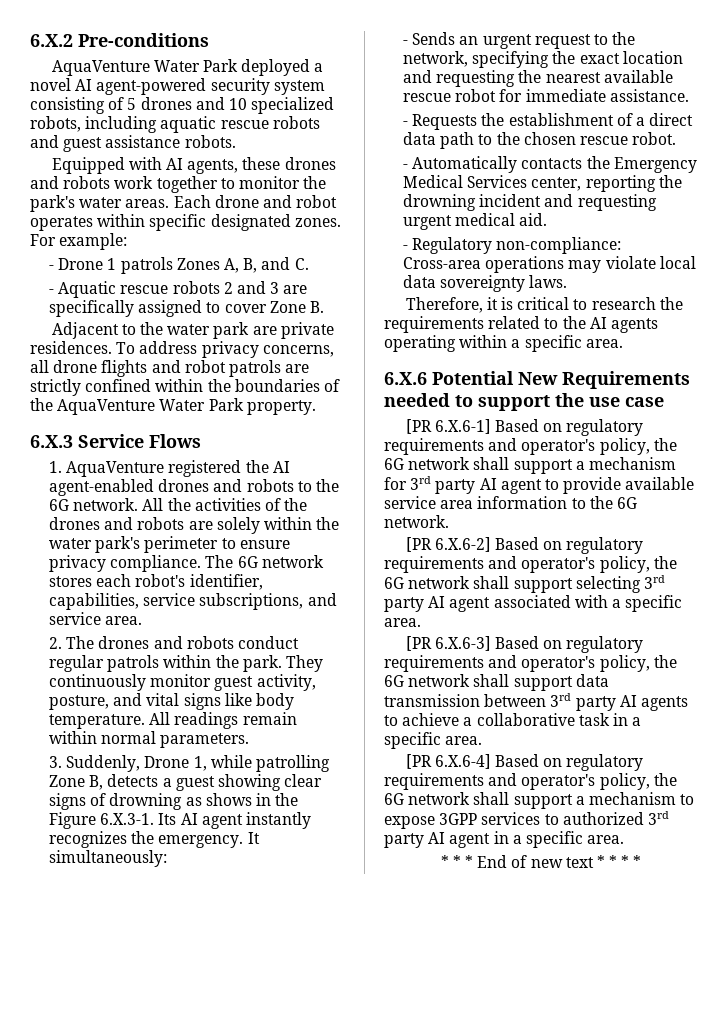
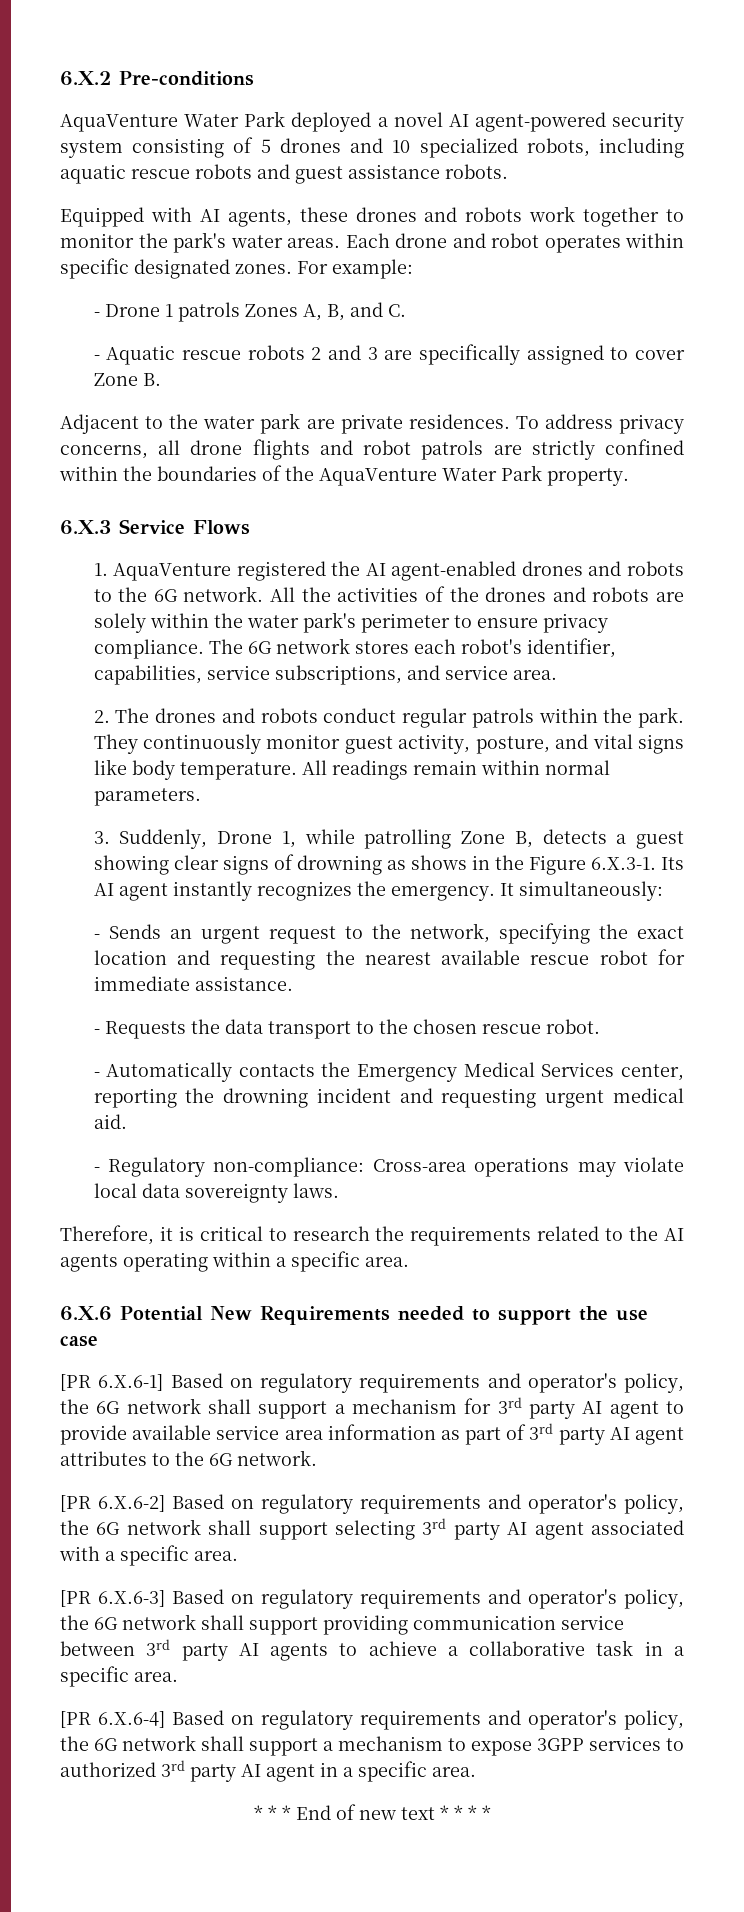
- - Requests the establishment of a direct data path to the chosen rescue robot.
+ - Requests the data transport to the chosen rescue robot.
- [PR 6.X.6-1] Based on regulatory requirements and operator's policy, the 6G network shall support a mechanism for 3rd party AI agent to provide available service area information to the 6G network.
+ [PR 6.X.6-1] Based on regulatory requirements and operator's policy, the 6G network shall support a mechanism for 3rd party AI agent to provide available service area information as part of 3rd party AI agent attributes to the 6G network.
- [PR 6.X.6-3] Based on regulatory requirements and operator's policy, the 6G network shall support data transmission between 3rd party AI agents to achieve a collaborative task in a specific area.
+ [PR 6.X.6-3] Based on regulatory requirements and operator's policy, the 6G network shall support providing communication service between 3rd party AI agents to achieve a collaborative task in a specific area.

